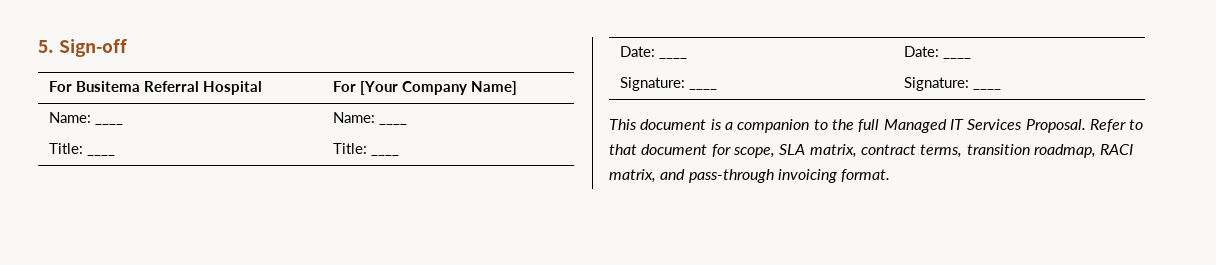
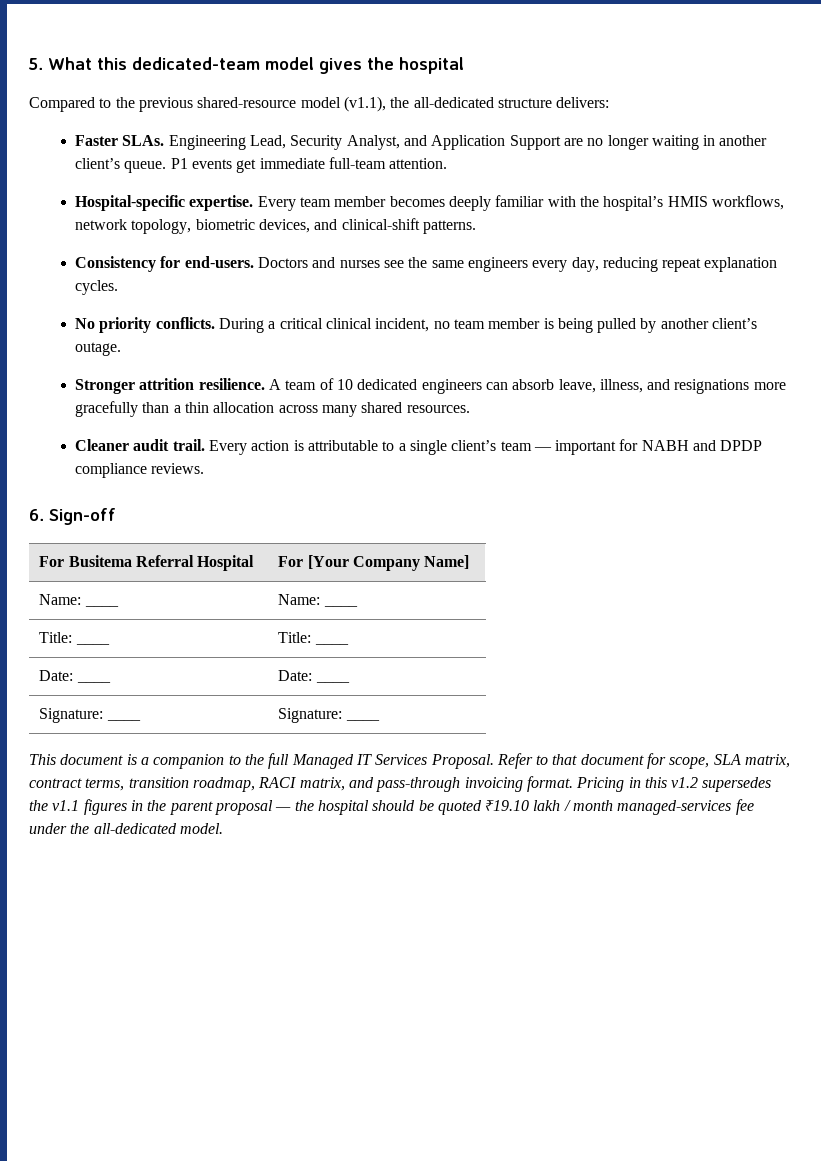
- 5. Sign-off
+ 5. What this dedicated-team model gives the hospital
+ Compared to the previous shared-resource model (v1.1), the all-dedicated structure delivers:
+ Faster SLAs. Engineering Lead, Security Analyst, and Application Support are no longer waiting in another client’s queue. P1 events get immediate full-team attention.
+ Hospital-specific expertise. Every team member becomes deeply familiar with the hospital’s HMIS workflows, network topology, biometric devices, and clinical-shift patterns.
+ Consistency for end-users. Doctors and nurses see the same engineers every day, reducing repeat explanation cycles.
+ No priority conflicts. During a critical clinical incident, no team member is being pulled by another client’s outage.
+ Stronger attrition resilience. A team of 10 dedicated engineers can absorb leave, illness, and resignations more gracefully than a thin allocation across many shared resources.
+ Cleaner audit trail. Every action is attributable to a single client’s team — important for NABH and DPDP compliance reviews.
+ 6. Sign-off
+ Pricing in this v1.2 supersedes the v1.1 figures in the parent proposal — the hospital should be quoted ₹19.10 lakh / month managed-services fee under the all-dedicated model.

